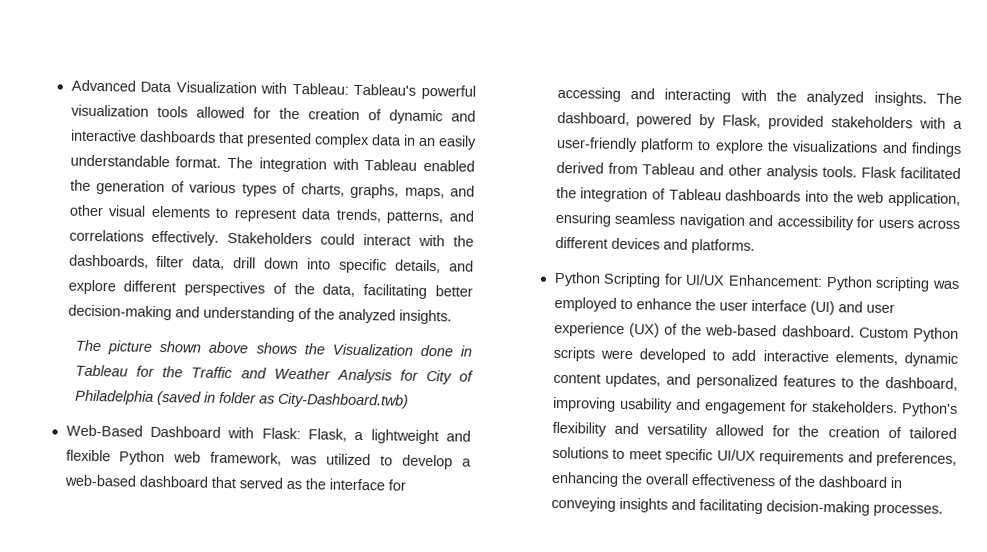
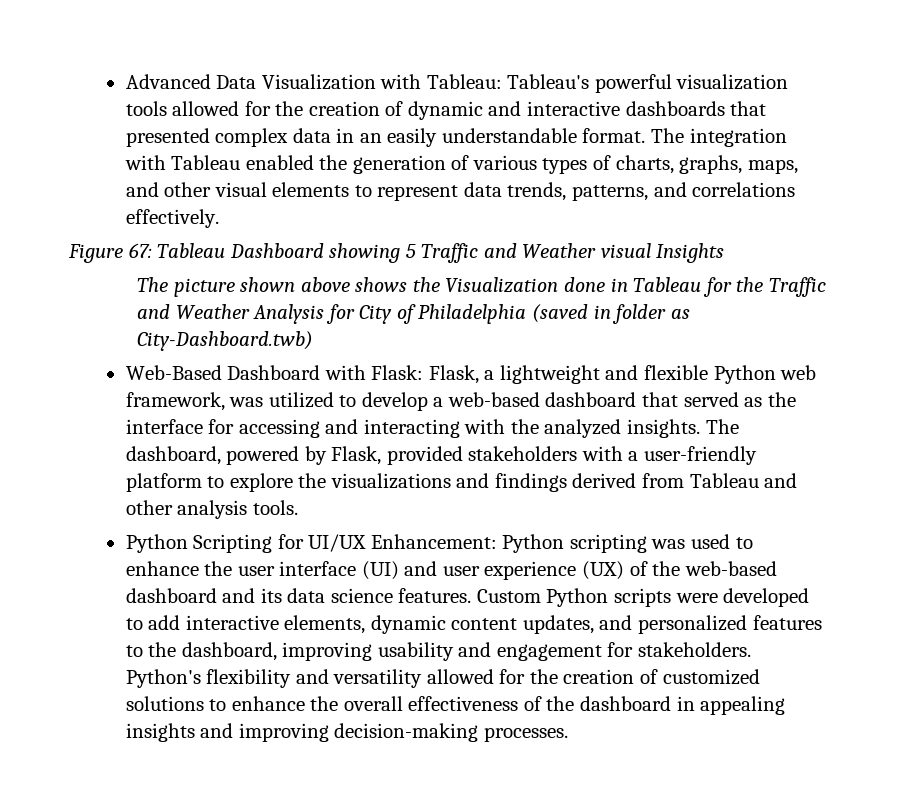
- The integration with Tableau enabled the generation of various types of charts, graphs, maps, and other visual elements to represent data trends, patterns, and correlations effectively. Stakeholders could interact with the dashboards, filter data, drill down into specific details, and explore different perspectives of the data, facilitating better decision-making and understanding of the analyzed insights.
+ The integration with Tableau enabled the generation of various types of charts, graphs, maps, and other visual elements to represent data trends, patterns, and correlations effectively.
+ Figure 67: Tableau Dashboard showing 5 Traffic and Weather visual Insights
- Flask facilitated the integration of Tableau dashboards into the web application, ensuring seamless navigation and accessibility for users across different devices and platforms.
- Python Scripting for UI/UX Enhancement: Python scripting was employed to enhance the user interface (UI) and user experience (UX) of the web-based dashboard.
+ Python Scripting for UI/UX Enhancement: Python scripting was used to enhance the user interface (UI) and user experience (UX) of the web-based dashboard and its data science features.
- Python's flexibility and versatility allowed for the creation of tailored solutions to meet specific UI/UX requirements and preferences, enhancing the overall effectiveness of the dashboard in conveying insights and facilitating decision-making processes.
+ Python's flexibility and versatility allowed for the creation of customized solutions to enhance the overall effectiveness of the dashboard in appealing insights and improving decision-making processes.

